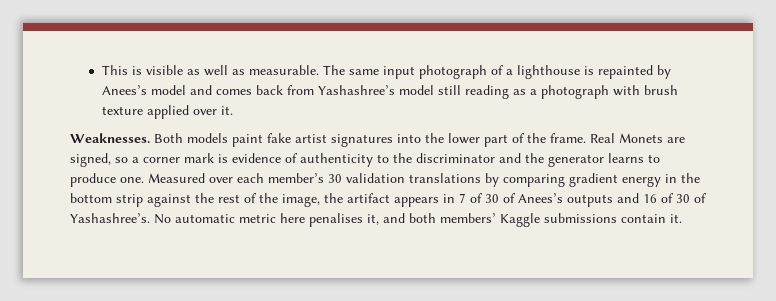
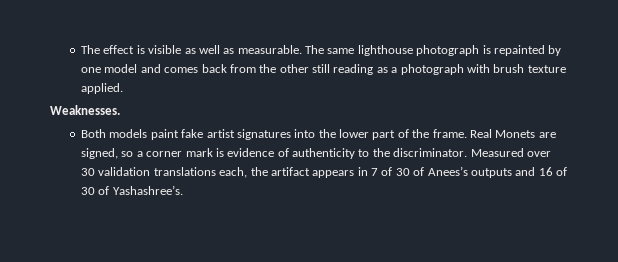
- This is visible as well as measurable.
+ The effect is visible as well as measurable.
- The same input photograph of a lighthouse is repainted by Anees’s model and comes back from Yashashree’s model still reading as a photograph with brush texture applied over it.
+ The same lighthouse photograph is repainted by one model and comes back from the other still reading as a photograph with brush texture applied.
- Weaknesses. Both models paint fake artist signatures into the lower part of the frame.
+ Weaknesses.
+ Both models paint fake artist signatures into the lower part of the frame.
- Real Monets are signed, so a corner mark is evidence of authenticity to the discriminator and the generator learns to produce one. Measured over each member’s 30 validation translations by comparing gradient energy in the bottom strip against the rest of the image, the artifact appears in 7 of 30 of Anees’s outputs and 16 of 30 of Yashashree’s. No automatic metric here penalises it, and both members’ Kaggle submissions contain it.
+ Real Monets are signed, so a corner mark is evidence of authenticity to the discriminator. Measured over 30 validation translations each, the artifact appears in 7 of 30 of Anees’s outputs and 16 of 30 of Yashashree’s.

